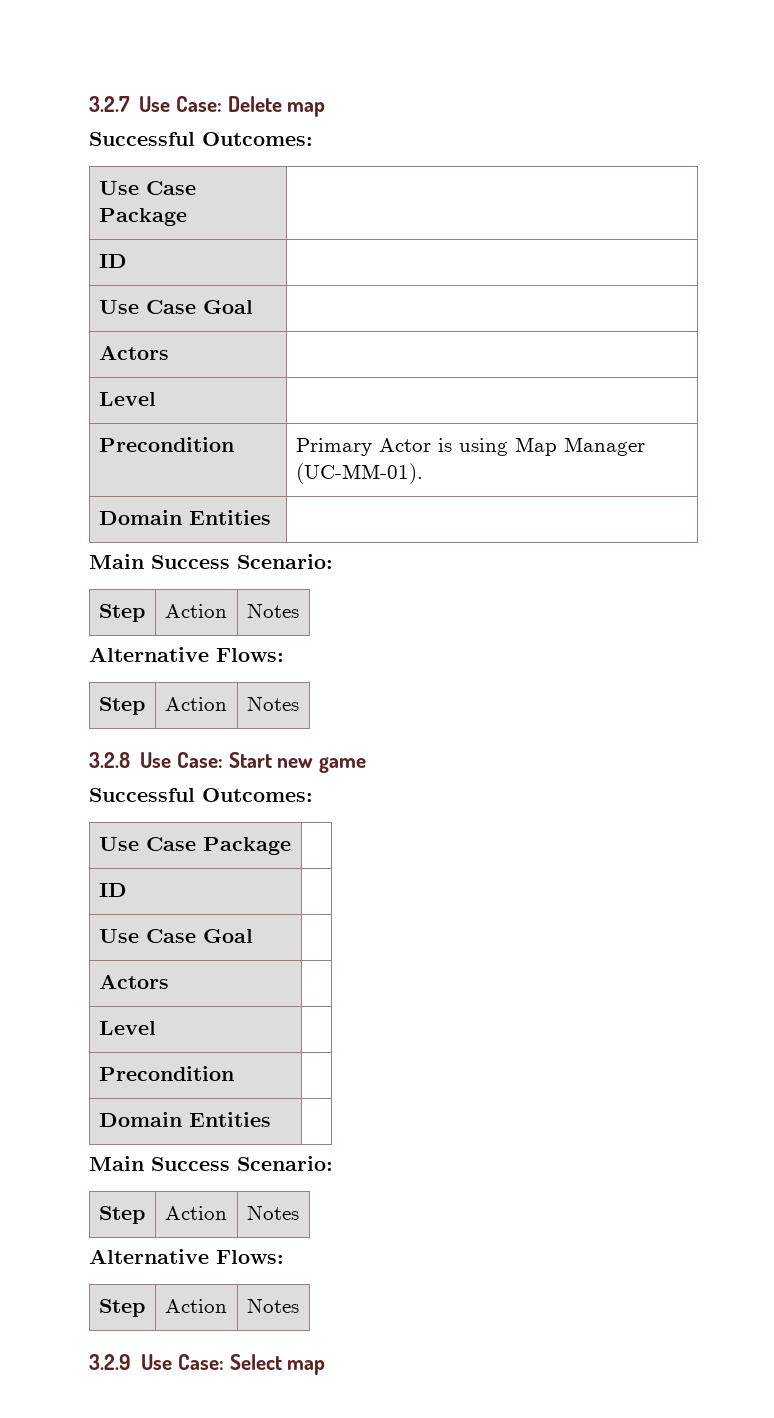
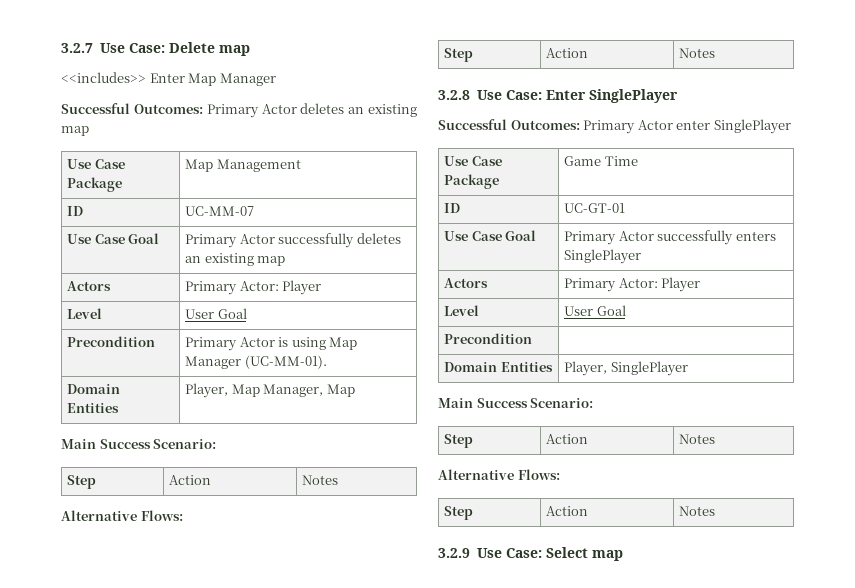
  3.2.7 Use Case: Delete map
- Successful Outcomes:
- Use Case Package |
- ID |
- Use Case Goal |
- Actors |
- Level |
+ <<includes>> Enter Map Manager
+ Successful Outcomes: Primary Actor deletes an existing map
+ Use Case Package | Map Management
+ ID | UC-MM-07
+ Use Case Goal | Primary Actor successfully deletes an existing map
+ Actors | Primary Actor: Player
+ Level | User Goal
  Precondition | Primary Actor is using Map Manager (UC-MM-01).
- Domain Entities |
+ Domain Entities | Player, Map Manager, Map
- 3.2.8 Use Case: Start new game
- Successful Outcomes:
- Use Case Package |
- ID |
- Use Case Goal |
- Actors |
- Level |
+ 3.2.8 Use Case: Enter SinglePlayer
+ Successful Outcomes: Primary Actor enter SinglePlayer
+ Use Case Package | Game Time
+ ID | UC-GT-01
+ Use Case Goal | Primary Actor successfully enters SinglePlayer
+ Actors | Primary Actor: Player
+ Level | User Goal
  Precondition |
- Domain Entities |
+ Domain Entities | Player, SinglePlayer

